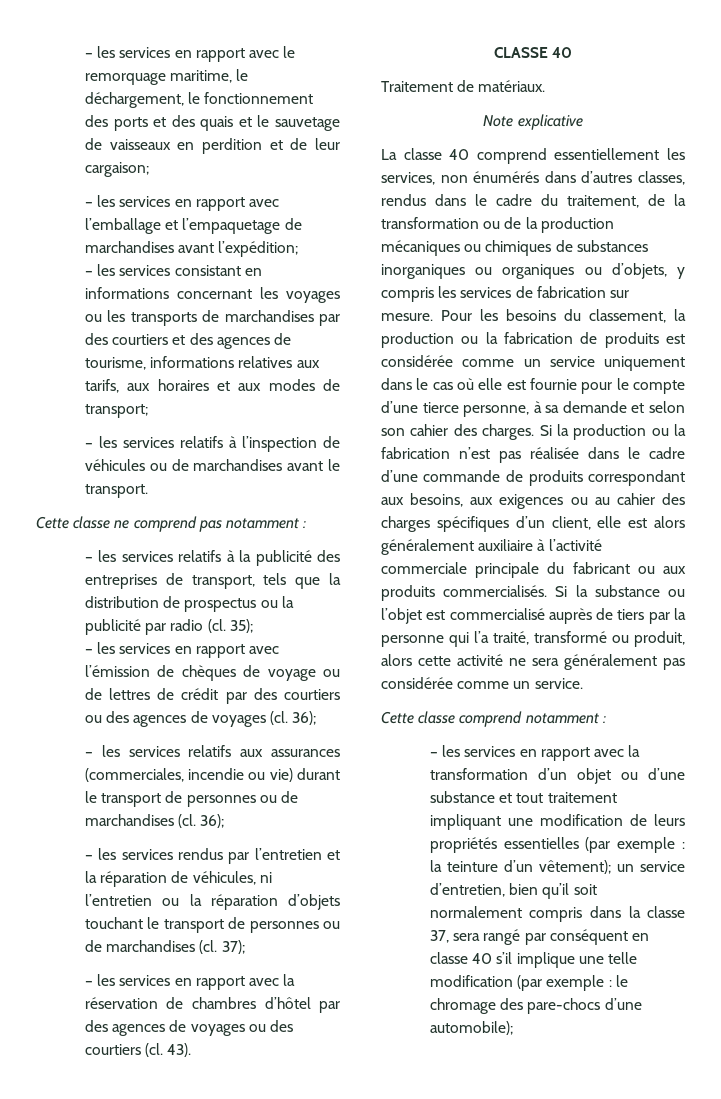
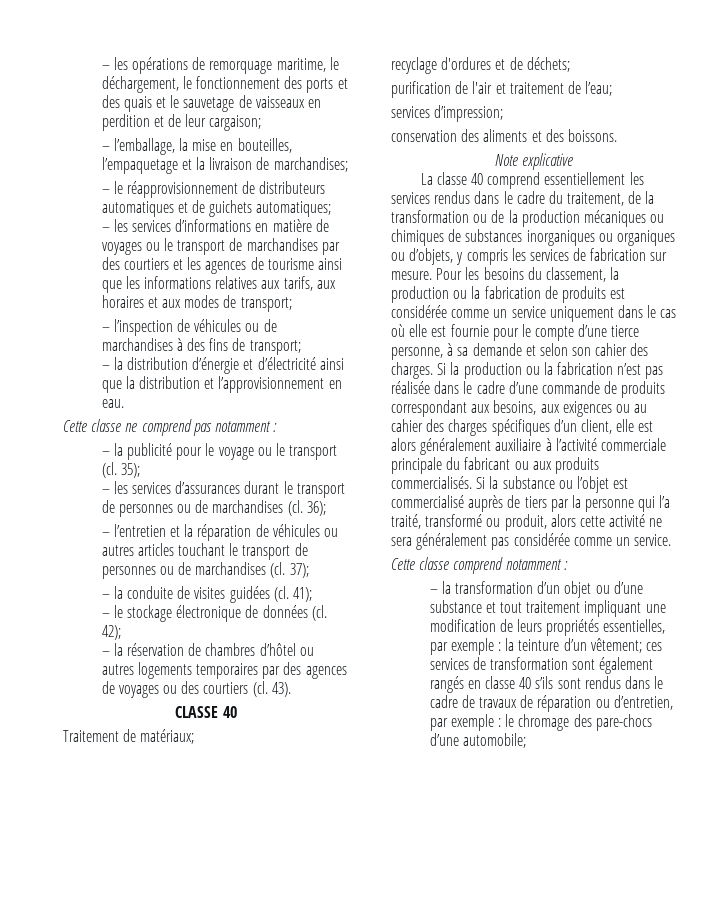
- – les services en rapport avec le remorquage maritime, le déchargement, le fonctionnement des ports et des quais et le sauvetage de vaisseaux en perdition et de leur cargaison;
+ – les opérations de remorquage maritime, le déchargement, le fonctionnement des ports et des quais et le sauvetage de vaisseaux en perdition et de leur cargaison;
- – les services en rapport avec l’emballage et l’empaquetage de marchandises avant l’expédition;
- – les services consistant en informations concernant les voyages ou les transports de marchandises par des courtiers et des agences de tourisme, informations relatives aux tarifs, aux horaires et aux modes de transport;
+ – l’emballage, la mise en bouteilles, l’empaquetage et la livraison de marchandises;
+ – le réapprovisionnement de distributeurs automatiques et de guichets automatiques;
+ – les services d’informations en matière de voyages ou le transport de marchandises par des courtiers et les agences de tourisme ainsi que les informations relatives aux tarifs, aux horaires et aux modes de transport;
- – les services relatifs à l’inspection de véhicules ou de marchandises avant le transport.
+ – l’inspection de véhicules ou de marchandises à des fins de transport;
+ – la distribution d’énergie et d’électricité ainsi que la distribution et l’approvisionnement en eau.
- – les services relatifs à la publicité des entreprises de transport, tels que la distribution de prospectus ou la publicité par radio (cl.
+ – la publicité pour le voyage ou le transport (cl.
- – les services en rapport avec l’émission de chèques de voyage ou de lettres de crédit par des courtiers ou des agences de voyages (cl. 36);
- – les services relatifs aux assurances (commerciales, incendie ou vie) durant le transport de personnes ou de marchandises (cl.
+ – les services d’assurances durant le transport de personnes ou de marchandises (cl.
- – les services rendus par l’entretien et la réparation de véhicules, ni l’entretien ou la réparation d’objets touchant le transport de personnes ou de marchandises (cl.
+ – l’entretien et la réparation de véhicules ou autres articles touchant le transport de personnes ou de marchandises (cl.
- – les services en rapport avec la réservation de chambres d’hôtel par des agences de voyages ou des courtiers (cl.
+ – la conduite de visites guidées (cl. 41);
+ – le stockage électronique de données (cl. 42);
+ – la réservation de chambres d’hôtel ou autres logements temporaires par des agences de voyages ou des courtiers (cl.
- Traitement de matériaux.
+ Traitement de matériaux;
+ recyclage d'ordures et de déchets;
+ purification de l'air et traitement de l’eau;
+ services d’impression;
+ conservation des aliments et des boissons.
- La classe 40 comprend essentiellement les services, non énumérés dans d’autres classes, rendus dans le cadre du traitement, de la transformation ou de la production mécaniques ou chimiques de substances inorganiques ou organiques ou d’objets, y compris les services de fabrication sur mesure.
+ La classe 40 comprend essentiellement les services rendus dans le cadre du traitement, de la transformation ou de la production mécaniques ou chimiques de substances inorganiques ou organiques ou d’objets, y compris les services de fabrication sur mesure.
- – les services en rapport avec la transformation d’un objet ou d’une substance et tout traitement impliquant une modification de leurs propriétés essentielles (par exemple : la teinture d’un vêtement); un service d’entretien, bien qu’il soit normalement compris dans la classe 37, sera rangé par conséquent en classe 40 s’il implique une telle modification (par exemple : le chromage des pare-chocs d’une automobile);
+ – la transformation d’un objet ou d’une substance et tout traitement impliquant une modification de leurs propriétés essentielles, par exemple : la teinture d’un vêtement; ces services de transformation sont également rangés en classe 40 s’ils sont rendus dans le cadre de travaux de réparation ou d’entretien, par exemple : le chromage des pare-chocs d’une automobile;

